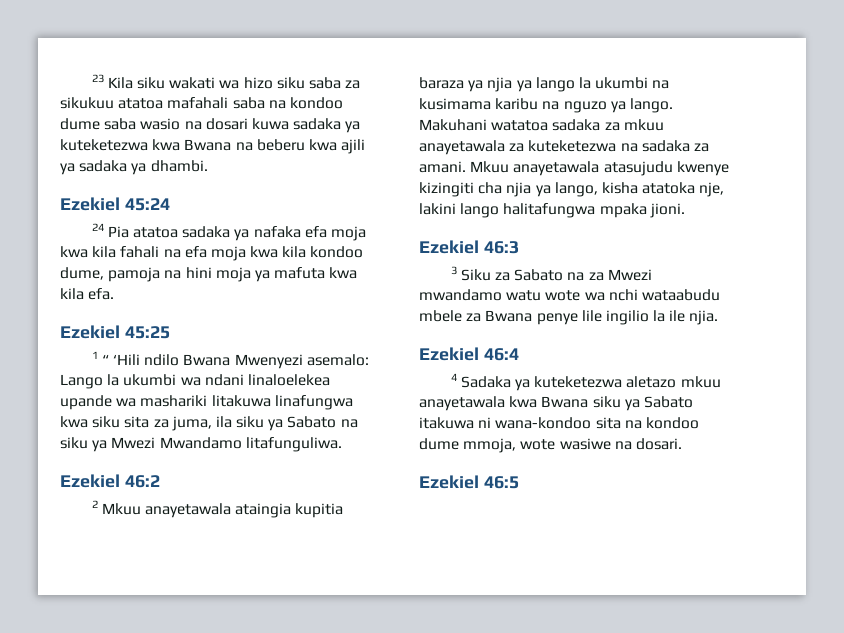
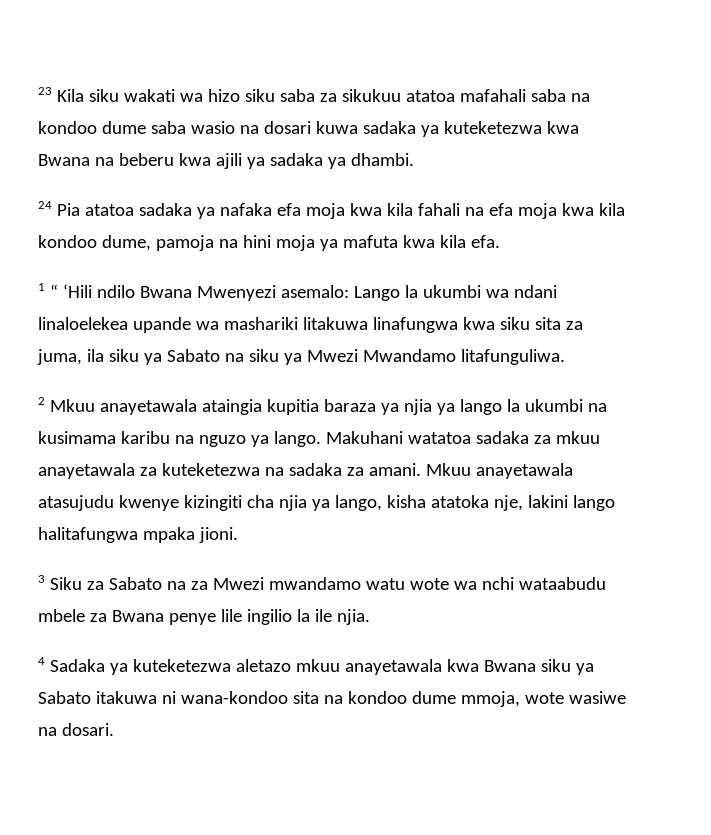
- Ezekiel 45:24
- Ezekiel 45:25
- Ezekiel 46:2
- Ezekiel 46:3
- Ezekiel 46:4
- Ezekiel 46:5

